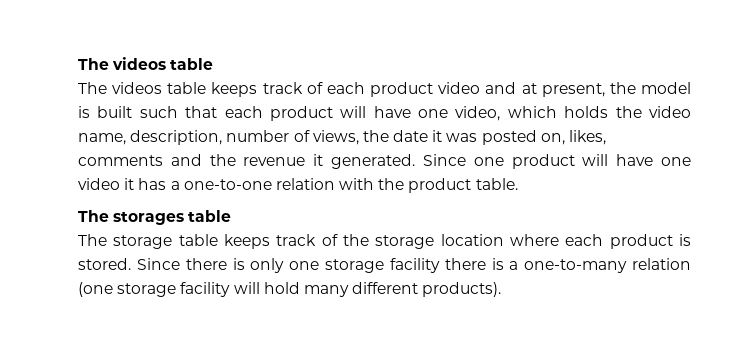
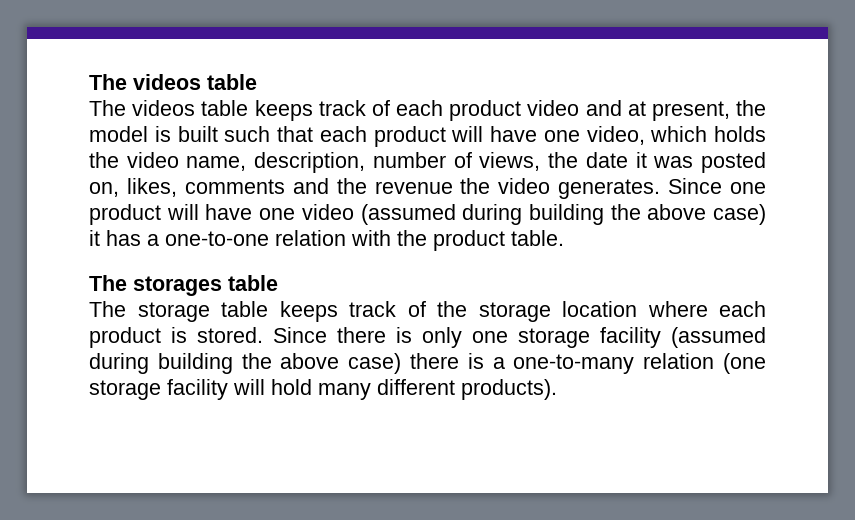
- The videos table keeps track of each product video and at present, the model is built such that each product will have one video, which holds the video name, description, number of views, the date it was posted on, likes, comments and the revenue it generated.
+ The videos table keeps track of each product video and at present, the model is built such that each product will have one video, which holds the video name, description, number of views, the date it was posted on, likes, comments and the revenue the video generates.
- Since one product will have one video it has a one-to-one relation with the product table.
+ Since one product will have one video (assumed during building the above case) it has a one-to-one relation with the product table.
- Since there is only one storage facility there is a one-to-many relation (one storage facility will hold many different products).
+ Since there is only one storage facility (assumed during building the above case) there is a one-to-many relation (one storage facility will hold many different products).

